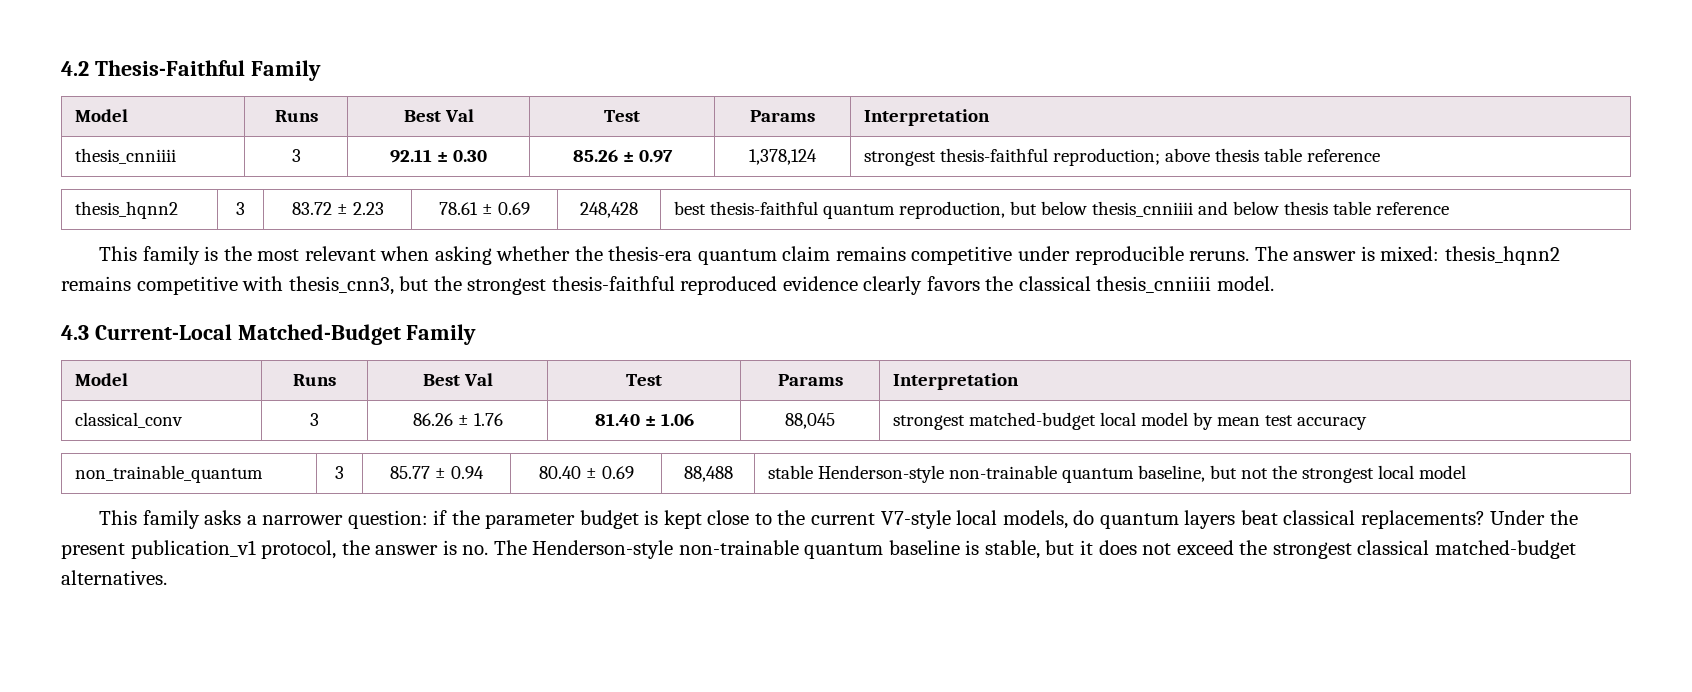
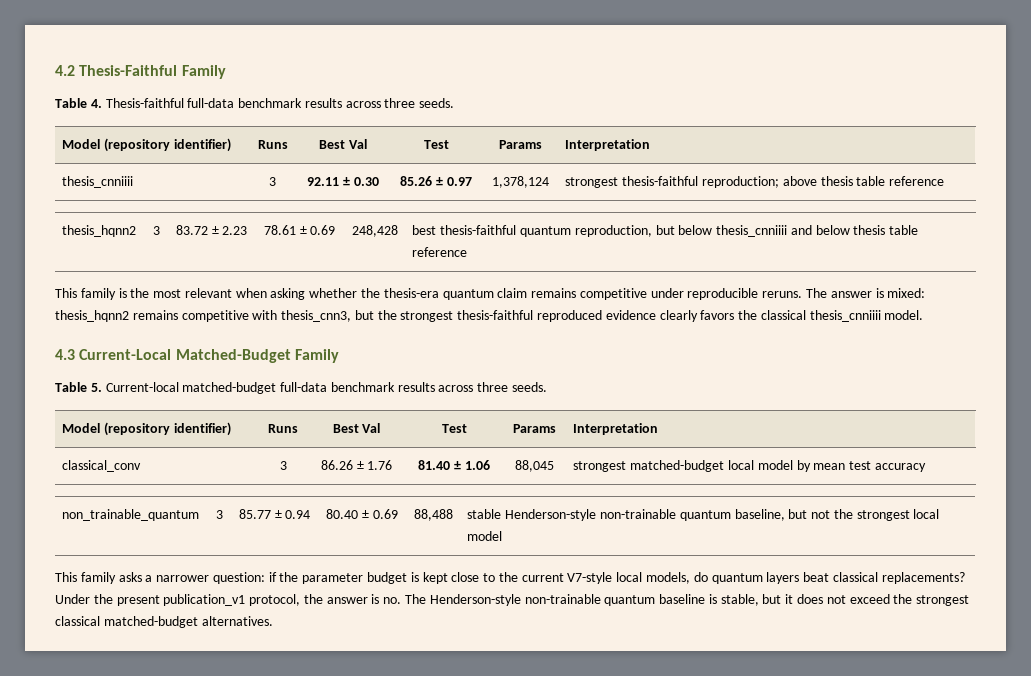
  4.2 Thesis-Faithful Family
- Model | Runs | Best Val | Test | Params | Interpretation
+ Table 4. Thesis-faithful full-data benchmark results across three seeds.
+ Model (repository identifier) | Runs | Best Val | Test | Params | Interpretation
  4.3 Current-Local Matched-Budget Family
- Model | Runs | Best Val | Test | Params | Interpretation
+ Table 5. Current-local matched-budget full-data benchmark results across three seeds.
+ Model (repository identifier) | Runs | Best Val | Test | Params | Interpretation

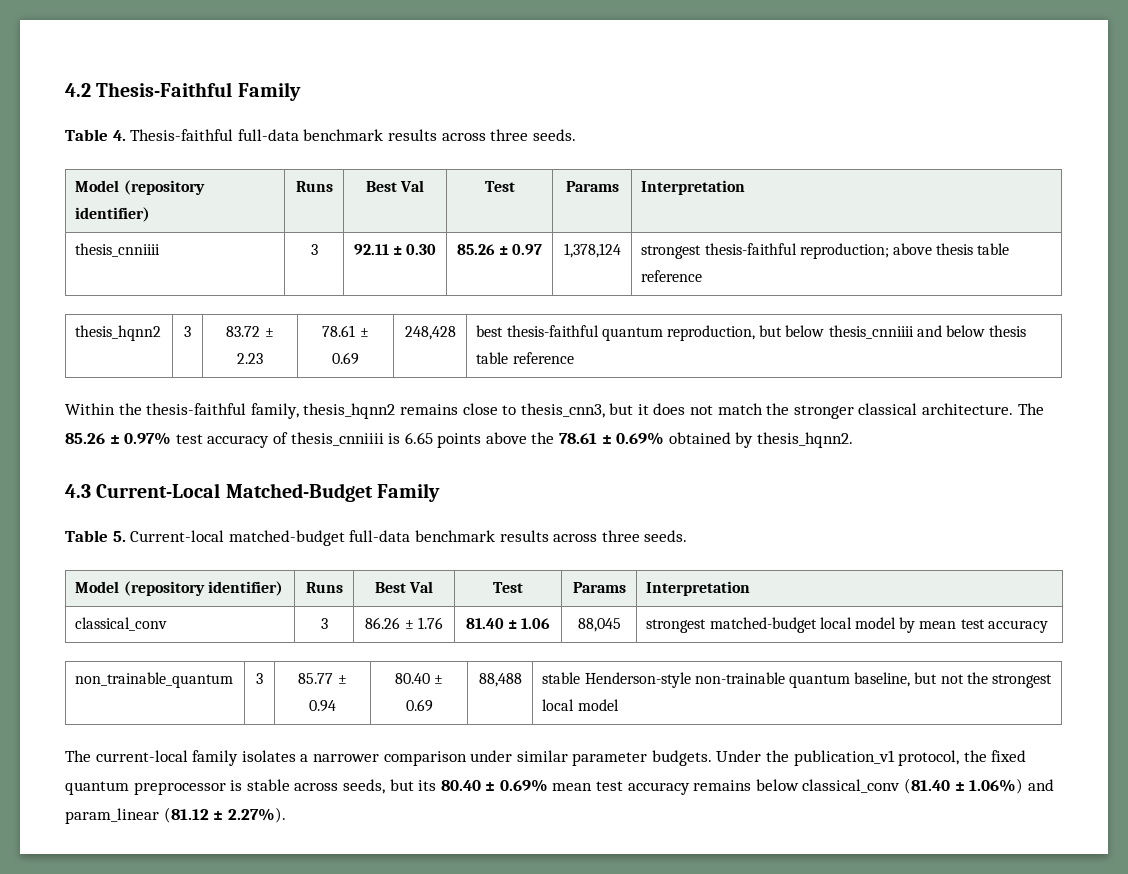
- This family is the most relevant when asking whether the thesis-era quantum claim remains competitive under reproducible reruns. The answer is mixed: thesis_hqnn2 remains competitive with thesis_cnn3, but the strongest thesis-faithful reproduced evidence clearly favors the classical thesis_cnniiii model.
+ Within the thesis-faithful family, thesis_hqnn2 remains close to thesis_cnn3, but it does not match the stronger classical architecture. The 85.26 ± 0.97% test accuracy of thesis_cnniiii is 6.65 points above the 78.61 ± 0.69% obtained by thesis_hqnn2.
- This family asks a narrower question: if the parameter budget is kept close to the current V7-style local models, do quantum layers beat classical replacements?
+ The current-local family isolates a narrower comparison under similar parameter budgets.
- Under the present publication_v1 protocol, the answer is no. The Henderson-style non-trainable quantum baseline is stable, but it does not exceed the strongest classical matched-budget alternatives.
+ Under the publication_v1 protocol, the fixed quantum preprocessor is stable across seeds, but its 80.40 ± 0.69% mean test accuracy remains below classical_conv (81.40 ± 1.06%) and param_linear (81.12 ± 2.27%).

